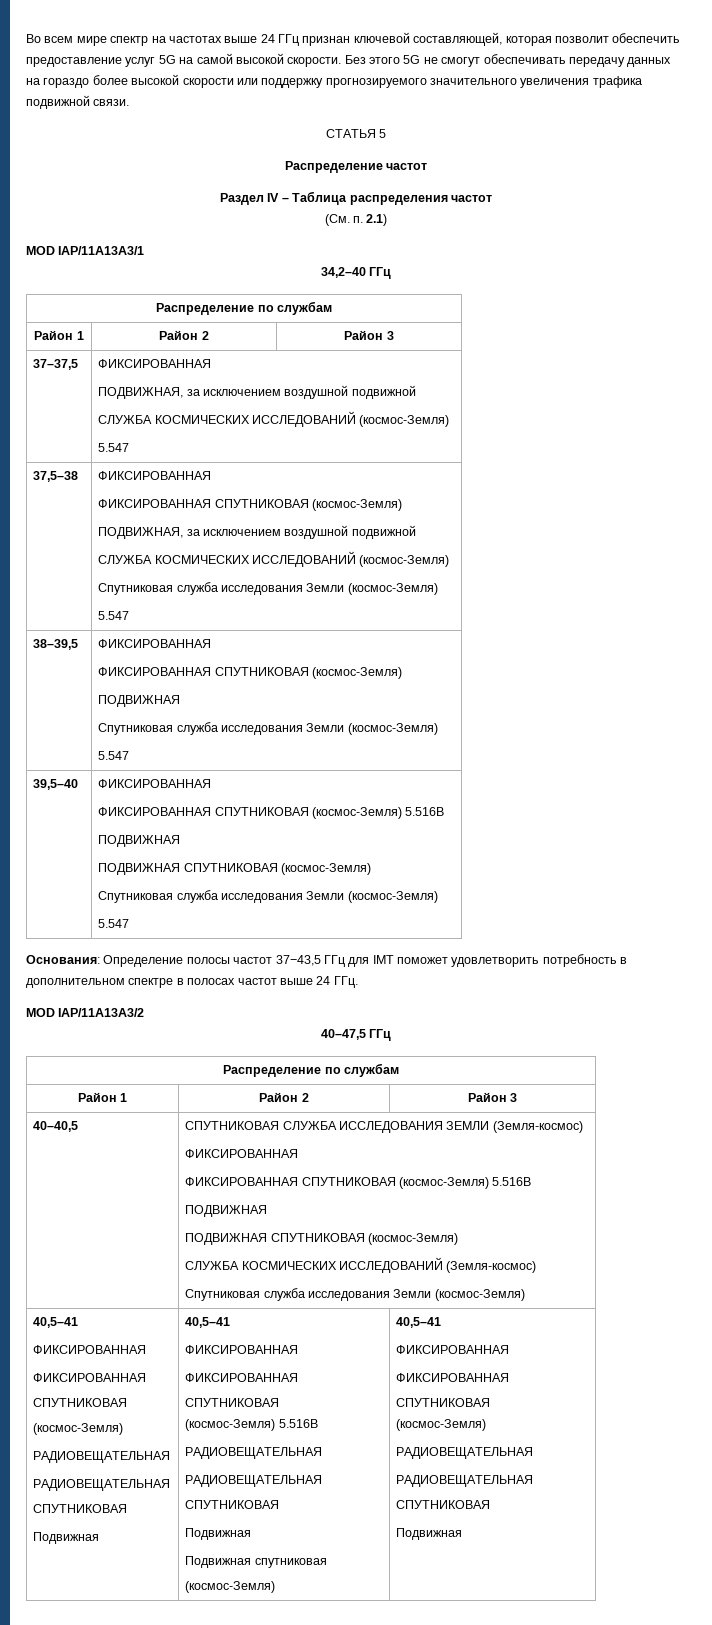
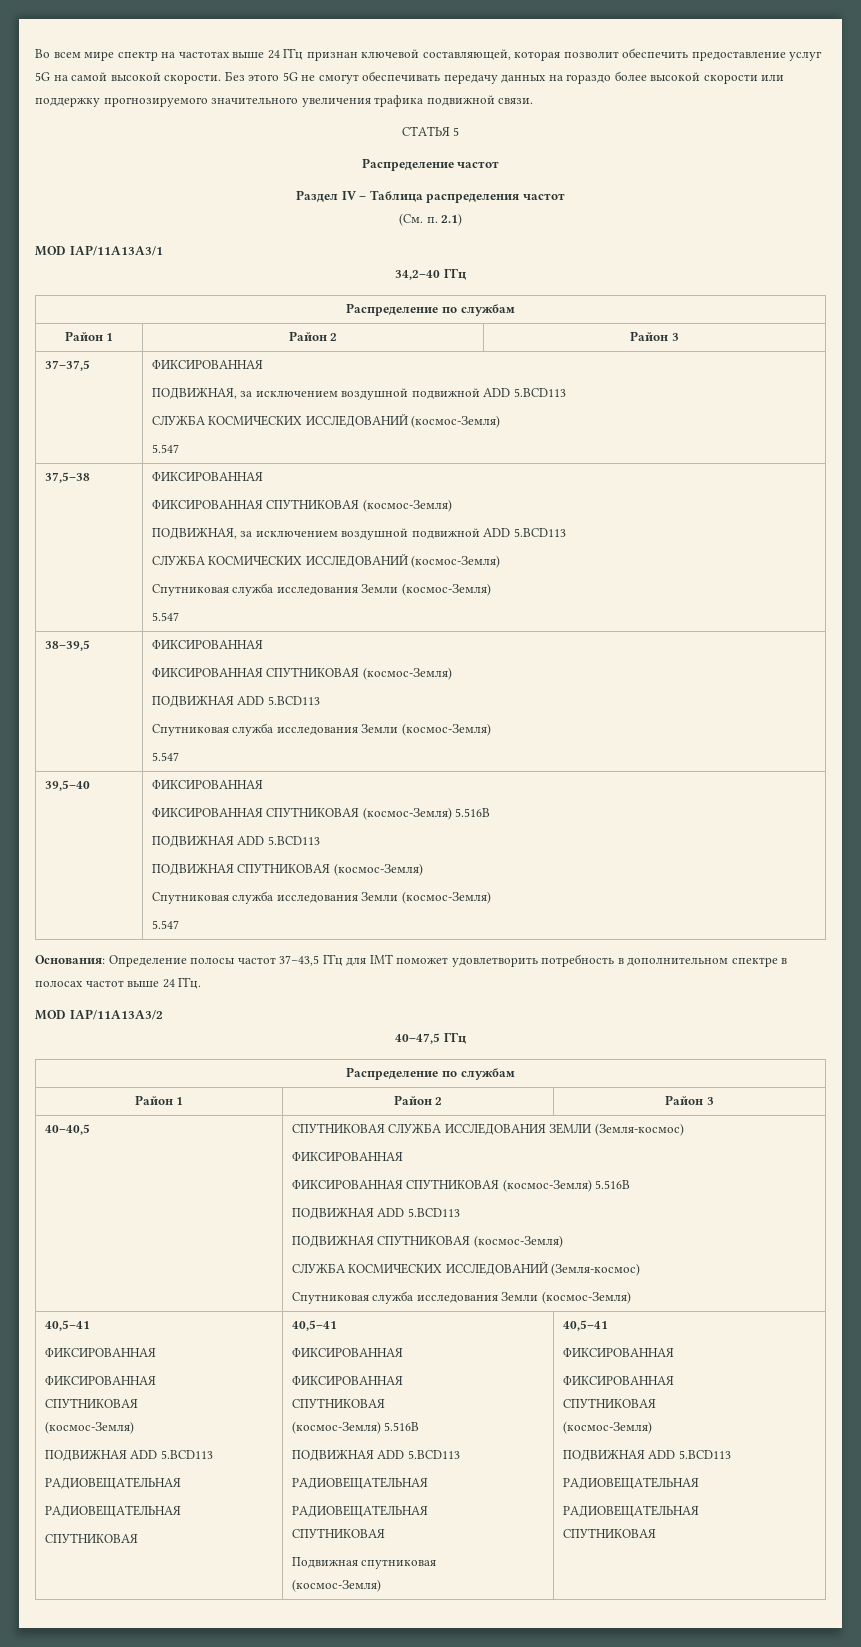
  37–37,5 | ФИКСИРОВАННАЯ
- ПОДВИЖНАЯ, за исключением воздушной подвижной
+ ПОДВИЖНАЯ, за исключением воздушной подвижной ADD 5.BCD113
  37,5–38 | ФИКСИРОВАННАЯ
  ФИКСИРОВАННАЯ СПУТНИКОВАЯ (космос-Земля)
- ПОДВИЖНАЯ, за исключением воздушной подвижной
+ ПОДВИЖНАЯ, за исключением воздушной подвижной ADD 5.BCD113
  38–39,5 | ФИКСИРОВАННАЯ
  ФИКСИРОВАННАЯ СПУТНИКОВАЯ (космос-Земля)
- ПОДВИЖНАЯ
+ ПОДВИЖНАЯ ADD 5.BCD113
  39,5–40 | ФИКСИРОВАННАЯ
  ФИКСИРОВАННАЯ СПУТНИКОВАЯ (космос-Земля) 5.516В
- ПОДВИЖНАЯ
+ ПОДВИЖНАЯ ADD 5.BCD113
  40–40,5 | СПУТНИКОВАЯ СЛУЖБА ИССЛЕДОВАНИЯ ЗЕМЛИ (Земля-космос)
  ФИКСИРОВАННАЯ
  ФИКСИРОВАННАЯ СПУТНИКОВАЯ (космос-Земля) 5.516В
- ПОДВИЖНАЯ
+ ПОДВИЖНАЯ ADD 5.BCD113
  ПОДВИЖНАЯ СПУТНИКОВАЯ (космос-Земля)
  СЛУЖБА КОСМИЧЕСКИХ ИССЛЕДОВАНИЙ (Земля-космос)
  Спутниковая служба исследования Земли (космос-Земля)
  40,5–41
  ФИКСИРОВАННАЯ
  ФИКСИРОВАННАЯ
  СПУТНИКОВАЯ
  (космос-Земля)
+ ПОДВИЖНАЯ ADD 5.BCD113
  РАДИОВЕЩАТЕЛЬНАЯ
  РАДИОВЕЩАТЕЛЬНАЯ
- СПУТНИКОВАЯ
- Подвижная | 40,5–41
+ СПУТНИКОВАЯ | 40,5–41
  ФИКСИРОВАННАЯ
  ФИКСИРОВАННАЯ
  СПУТНИКОВАЯ
  (космос-Земля) 5.516B
+ ПОДВИЖНАЯ ADD 5.BCD113
  РАДИОВЕЩАТЕЛЬНАЯ
  РАДИОВЕЩАТЕЛЬНАЯ
  СПУТНИКОВАЯ
- Подвижная
  Подвижная спутниковая
  (космос-Земля) | 40,5–41
  ФИКСИРОВАННАЯ
  ФИКСИРОВАННАЯ
  СПУТНИКОВАЯ
  (космос-Земля)
+ ПОДВИЖНАЯ ADD 5.BCD113
  РАДИОВЕЩАТЕЛЬНАЯ
  РАДИОВЕЩАТЕЛЬНАЯ
  СПУТНИКОВАЯ
- Подвижная

